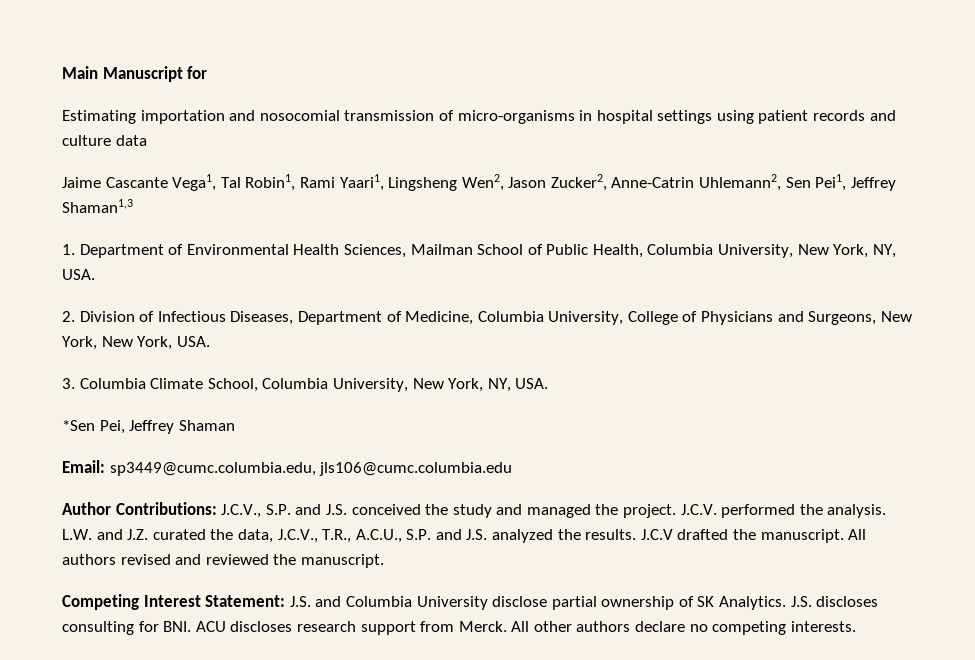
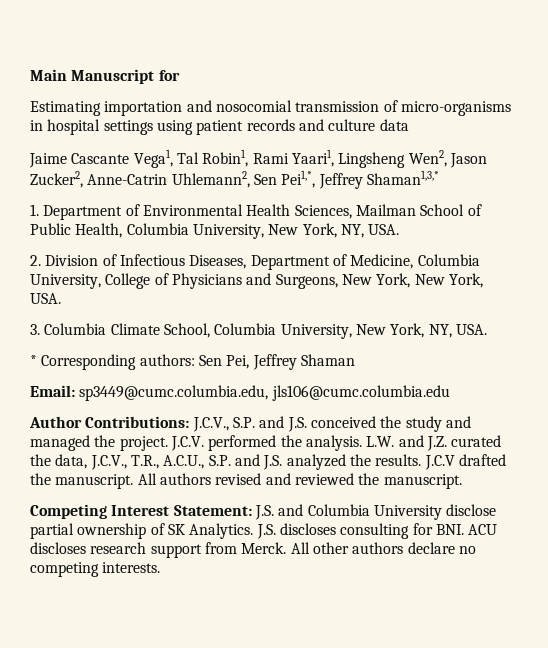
- Jaime Cascante Vega1, Tal Robin1, Rami Yaari1, Lingsheng Wen2, Jason Zucker2, Anne-Catrin Uhlemann2, Sen Pei1, Jeffrey Shaman1,3
+ Jaime Cascante Vega1, Tal Robin1, Rami Yaari1, Lingsheng Wen2, Jason Zucker2, Anne-Catrin Uhlemann2, Sen Pei1,*, Jeffrey Shaman1,3,*
- *Sen Pei, Jeffrey Shaman
+ * Corresponding authors: Sen Pei, Jeffrey Shaman

